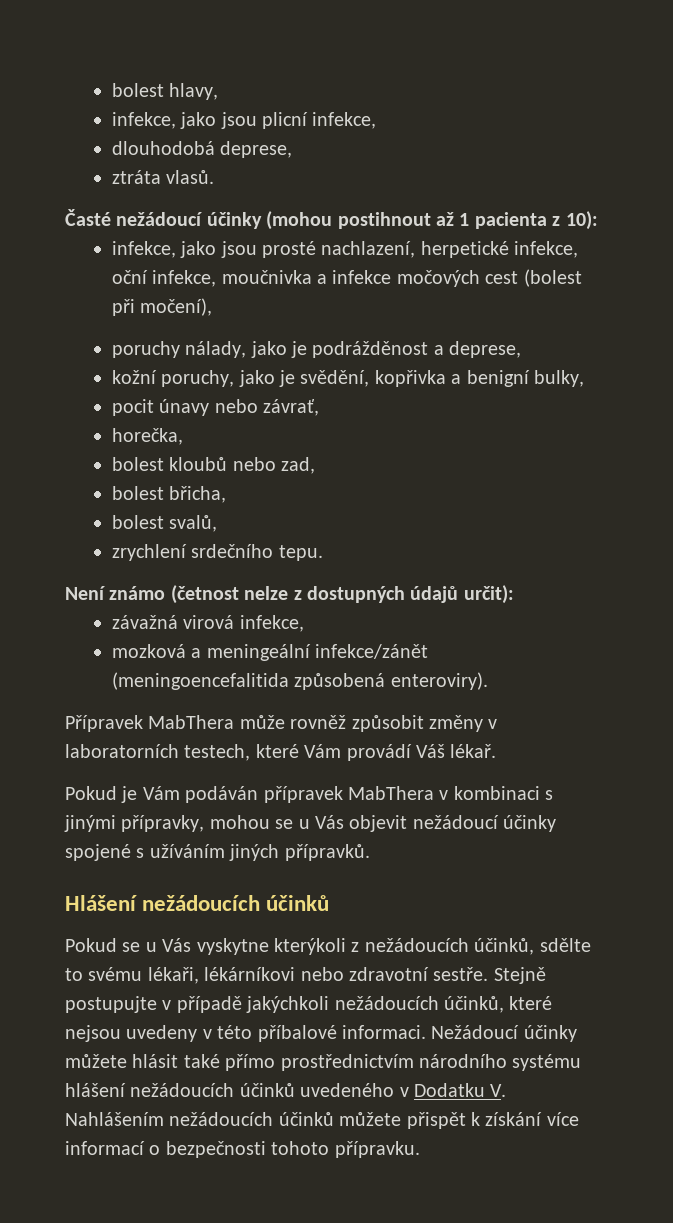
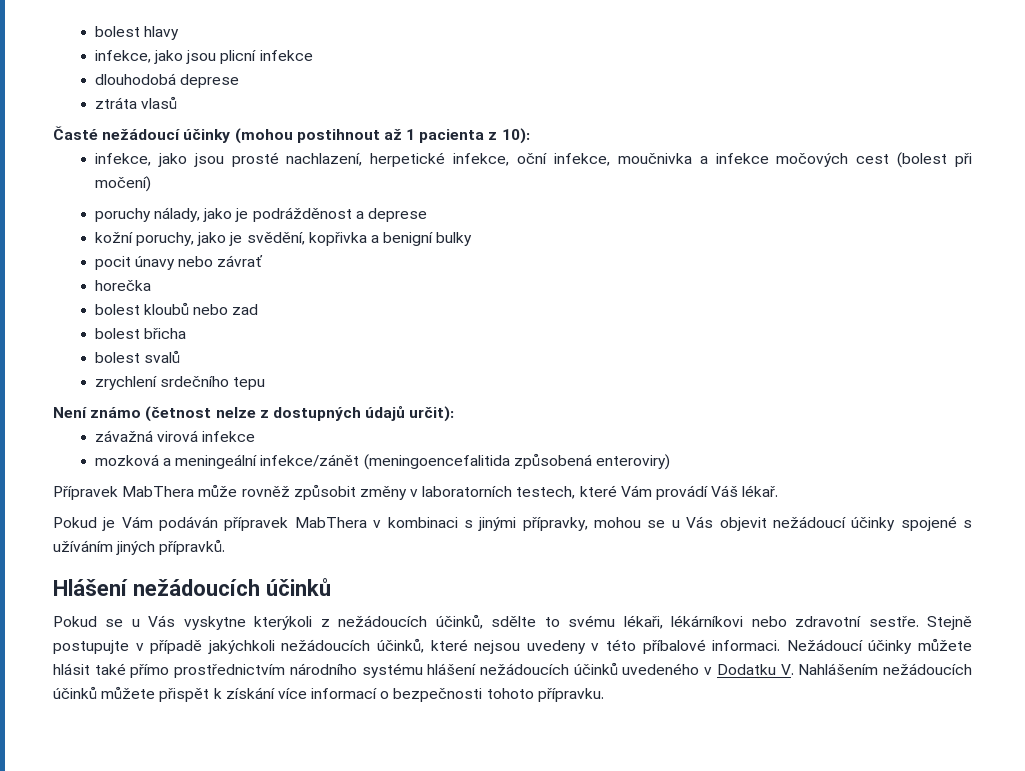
- bolest hlavy,
+ bolest hlavy
- infekce, jako jsou plicní infekce,
+ infekce, jako jsou plicní infekce
- dlouhodobá deprese,
+ dlouhodobá deprese
- ztráta vlasů.
+ ztráta vlasů
- infekce, jako jsou prosté nachlazení, herpetické infekce, oční infekce, moučnivka a infekce močových cest (bolest při močení),
+ infekce, jako jsou prosté nachlazení, herpetické infekce, oční infekce, moučnivka a infekce močových cest (bolest při močení)
- poruchy nálady, jako je podrážděnost a deprese,
+ poruchy nálady, jako je podrážděnost a deprese
- kožní poruchy, jako je svědění, kopřivka a benigní bulky,
+ kožní poruchy, jako je svědění, kopřivka a benigní bulky
- pocit únavy nebo závrať,
- horečka,
+ pocit únavy nebo závrať
+ horečka
- bolest kloubů nebo zad,
- bolest břicha,
- bolest svalů,
+ bolest kloubů nebo zad
+ bolest břicha
+ bolest svalů
- zrychlení srdečního tepu.
+ zrychlení srdečního tepu
- závažná virová infekce,
+ závažná virová infekce
- mozková a meningeální infekce/zánět (meningoencefalitida způsobená enteroviry).
+ mozková a meningeální infekce/zánět (meningoencefalitida způsobená enteroviry)

